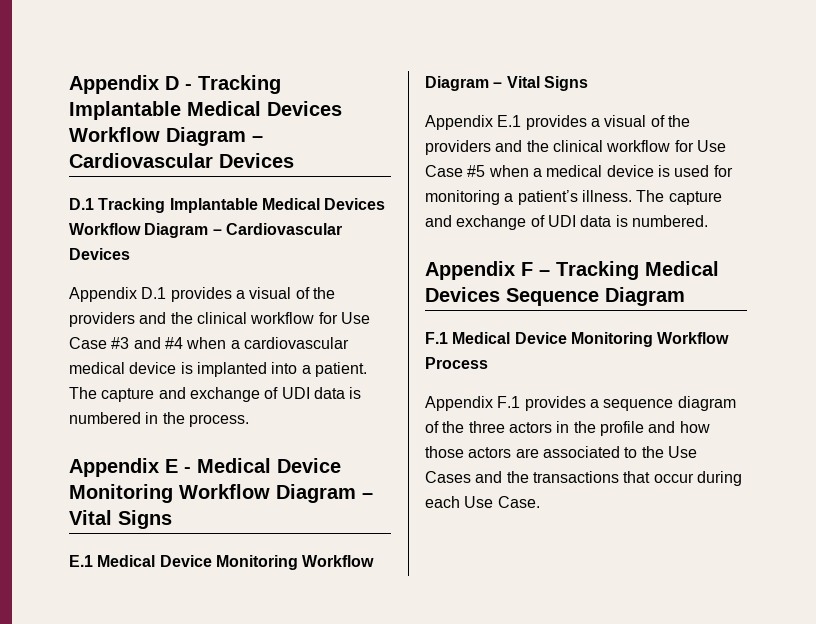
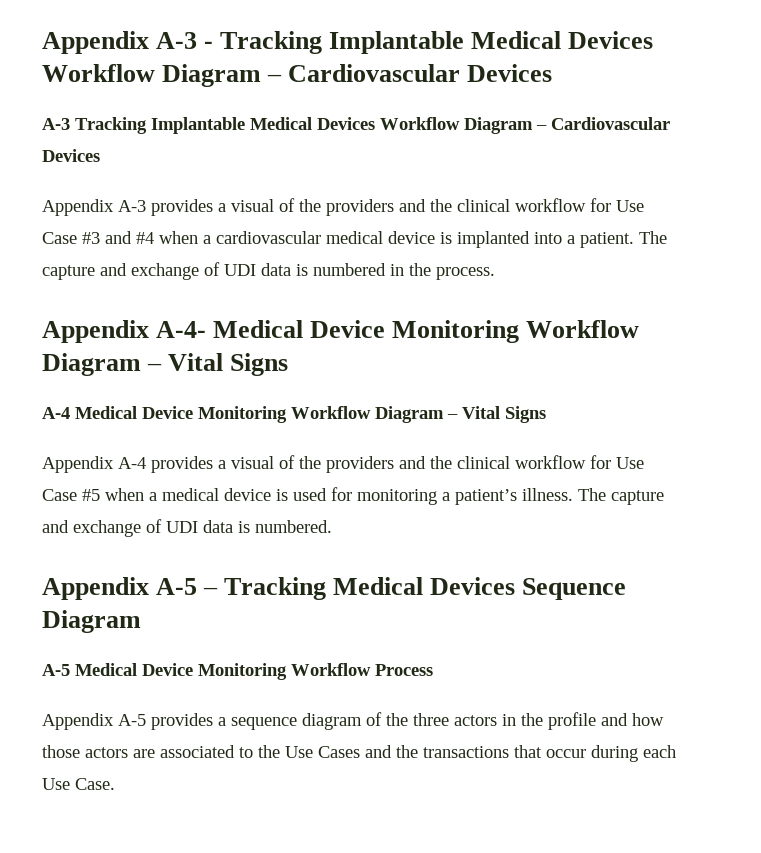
- Appendix D - Tracking Implantable Medical Devices Workflow Diagram – Cardiovascular Devices
+ Appendix A-3 - Tracking Implantable Medical Devices Workflow Diagram – Cardiovascular Devices
- D.1 Tracking Implantable Medical Devices Workflow Diagram – Cardiovascular Devices
+ A-3 Tracking Implantable Medical Devices Workflow Diagram – Cardiovascular Devices
- Appendix D.1 provides a visual of the providers and the clinical workflow for Use Case #3 and #4 when a cardiovascular medical device is implanted into a patient.
+ Appendix A-3 provides a visual of the providers and the clinical workflow for Use Case #3 and #4 when a cardiovascular medical device is implanted into a patient.
- Appendix E - Medical Device Monitoring Workflow Diagram – Vital Signs
- E.1 Medical Device Monitoring Workflow Diagram – Vital Signs
+ Appendix A-4- Medical Device Monitoring Workflow Diagram – Vital Signs
+ A-4 Medical Device Monitoring Workflow Diagram – Vital Signs
- Appendix E.1 provides a visual of the providers and the clinical workflow for Use Case #5 when a medical device is used for monitoring a patient’s illness.
+ Appendix A-4 provides a visual of the providers and the clinical workflow for Use Case #5 when a medical device is used for monitoring a patient’s illness.
- Appendix F – Tracking Medical Devices Sequence Diagram
+ Appendix A-5 – Tracking Medical Devices Sequence Diagram
- F.1 Medical Device Monitoring Workflow Process
+ A-5 Medical Device Monitoring Workflow Process
- Appendix F.1 provides a sequence diagram of the three actors in the profile and how those actors are associated to the Use Cases and the transactions that occur during each Use Case.
+ Appendix A-5 provides a sequence diagram of the three actors in the profile and how those actors are associated to the Use Cases and the transactions that occur during each Use Case.

